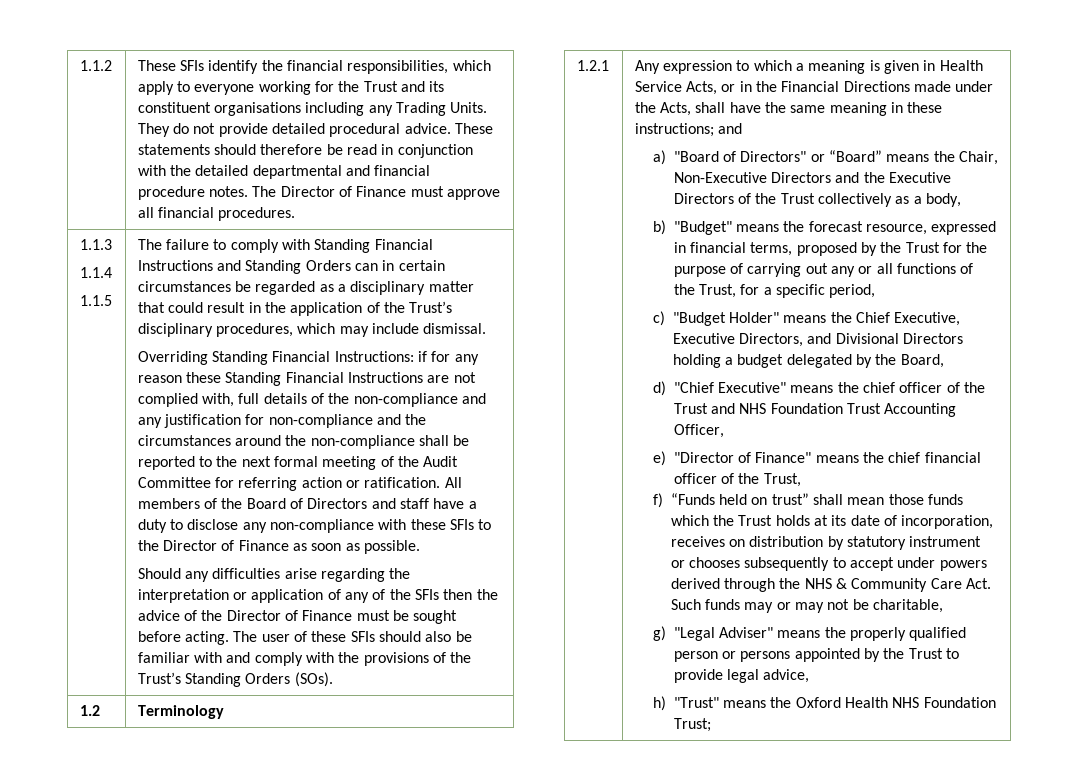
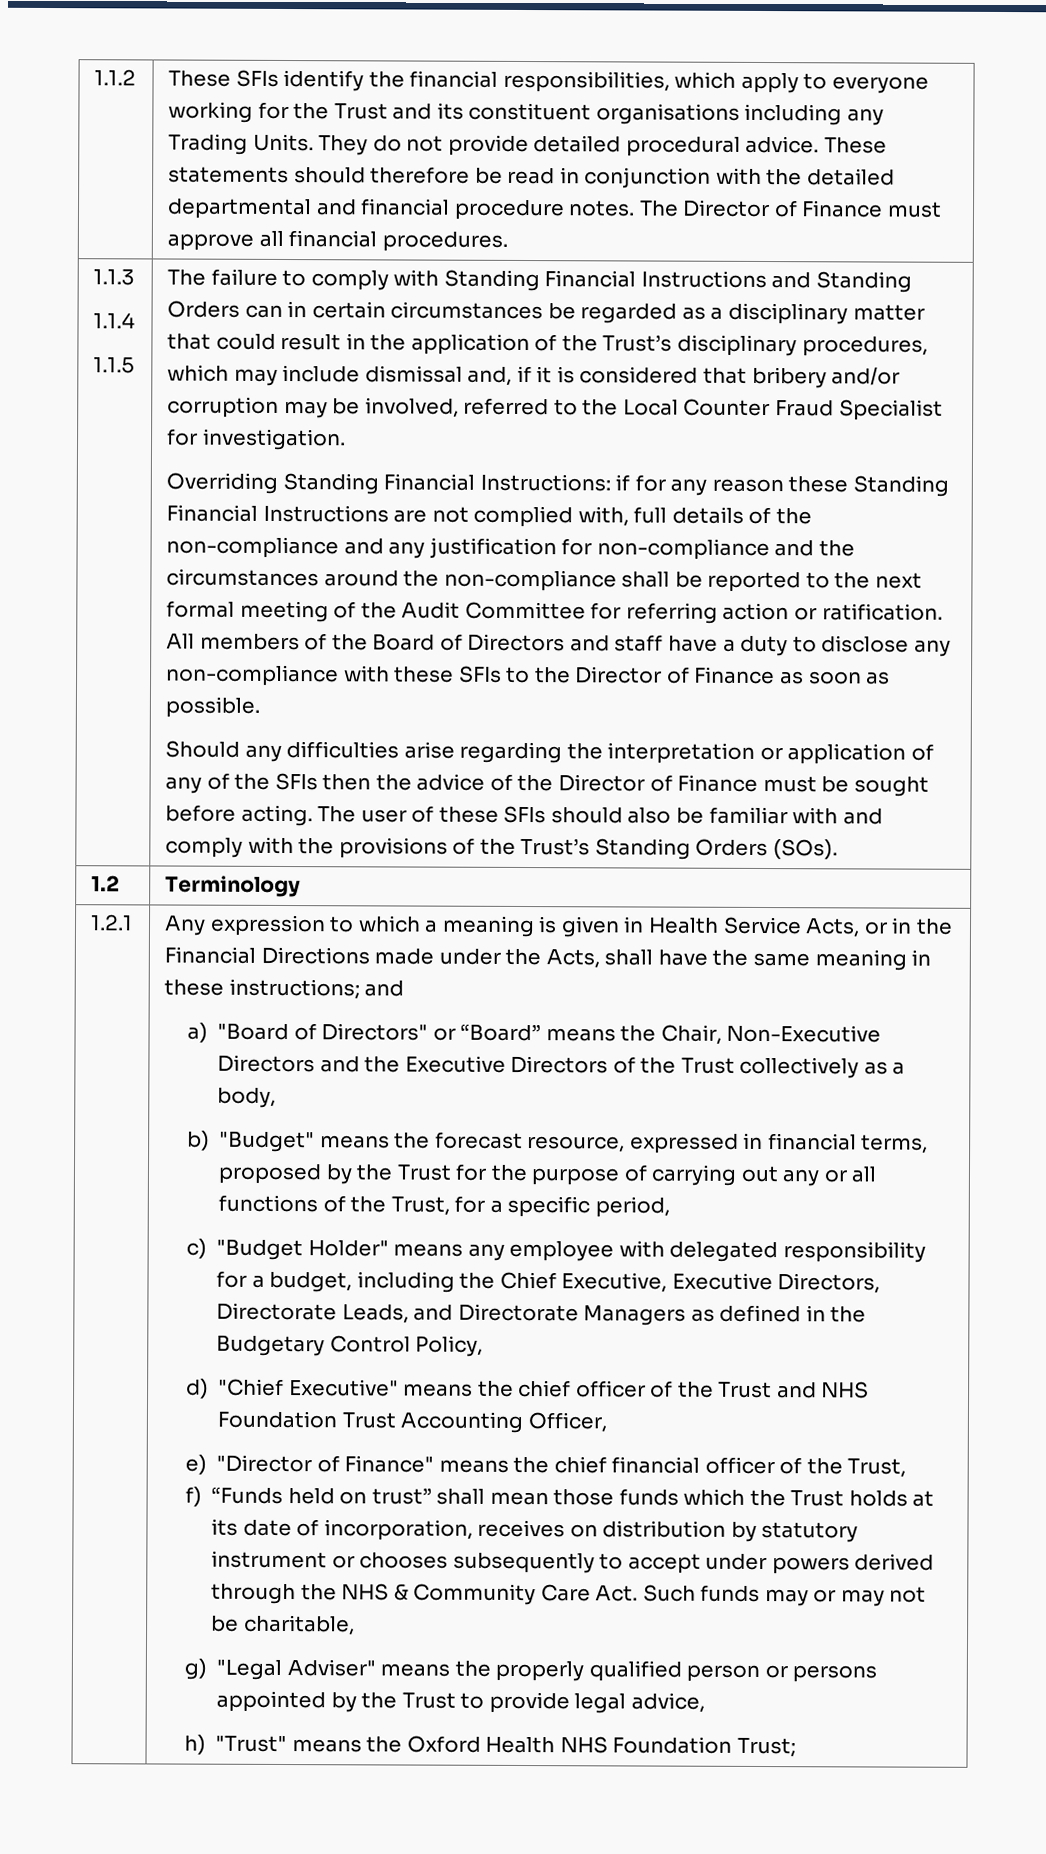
- The failure to comply with Standing Financial Instructions and Standing Orders can in certain circumstances be regarded as a disciplinary matter that could result in the application of the Trust’s disciplinary procedures, which may include dismissal.
+ The failure to comply with Standing Financial Instructions and Standing Orders can in certain circumstances be regarded as a disciplinary matter that could result in the application of the Trust’s disciplinary procedures, which may include dismissal and, if it is considered that bribery and/or corruption may be involved, referred to the Local Counter Fraud Specialist for investigation.
- c) "Budget Holder" means the Chief Executive, Executive Directors, and Divisional Directors holding a budget delegated by the Board,
+ c) "Budget Holder" means any employee with delegated responsibility for a budget, including the Chief Executive, Executive Directors, Directorate Leads, and Directorate Managers as defined in the Budgetary Control Policy,

